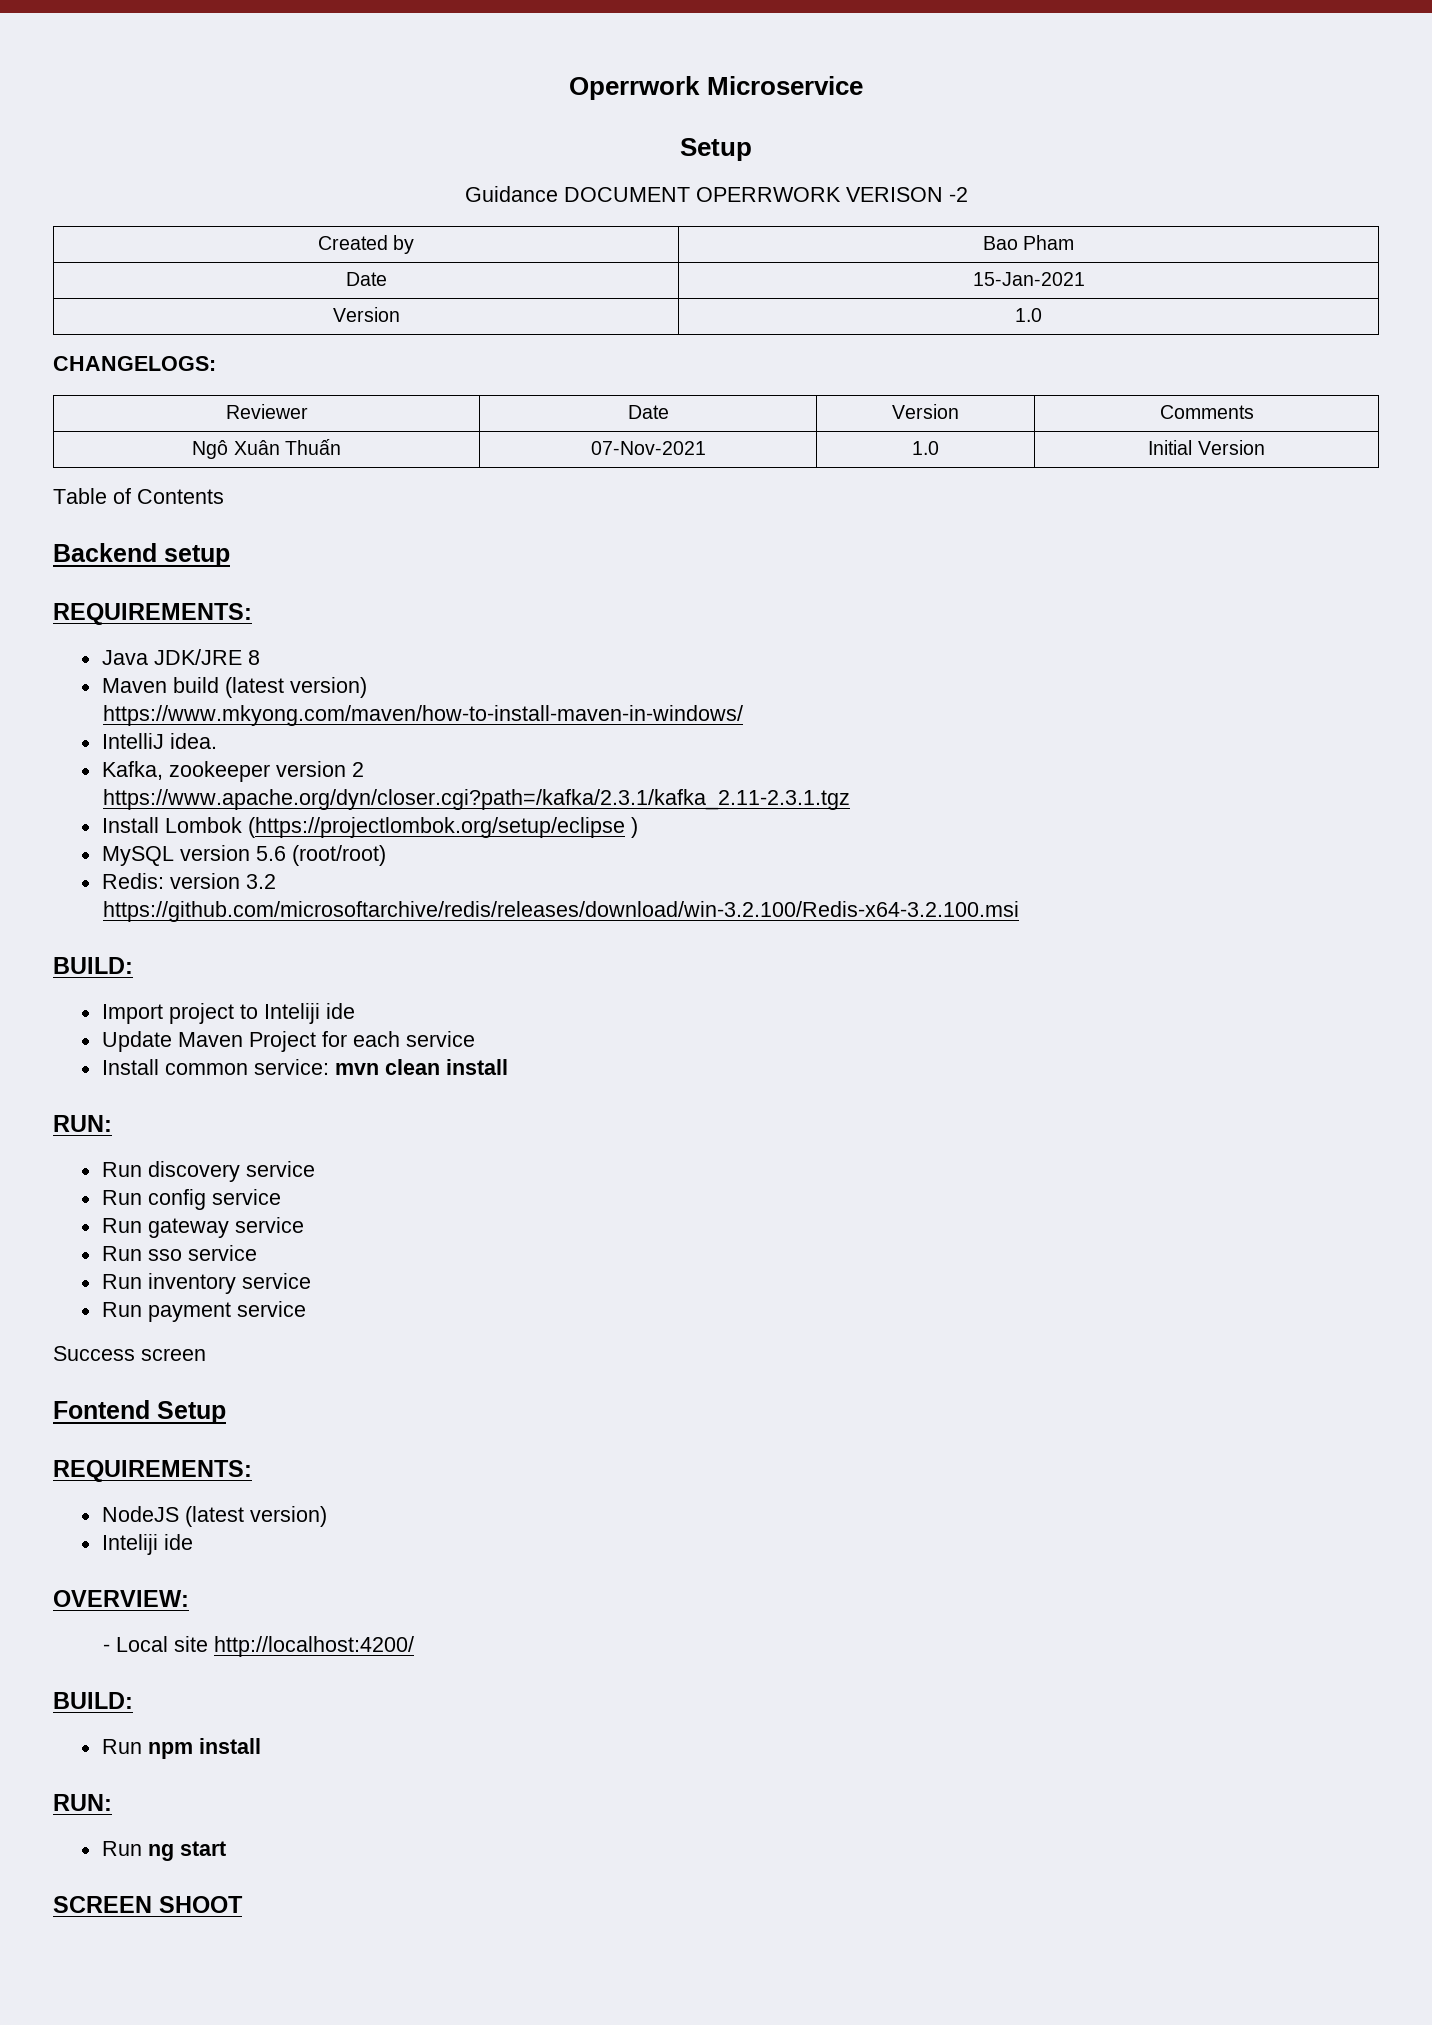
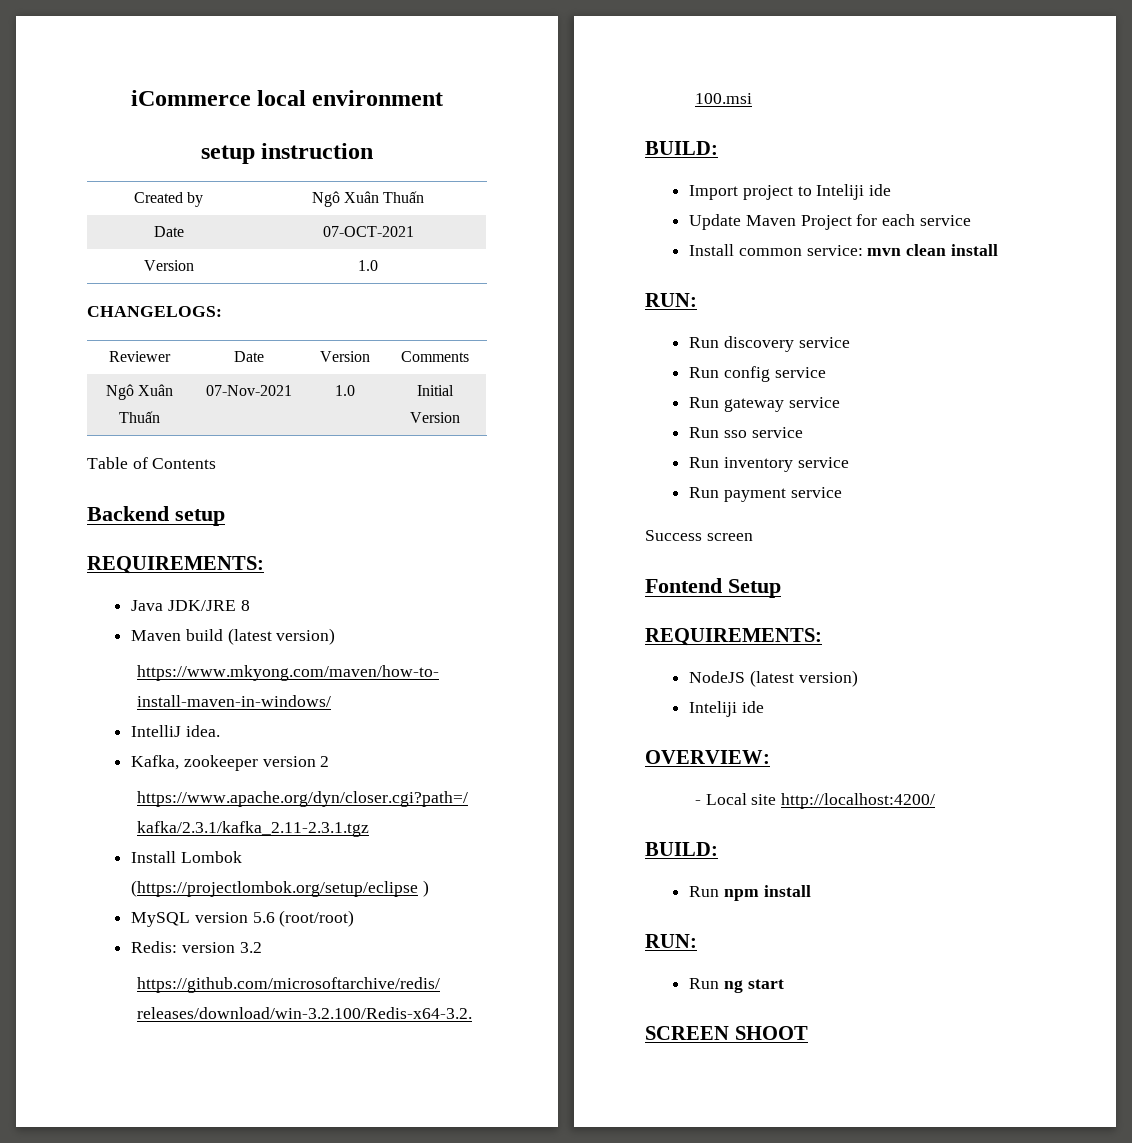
- Operrwork Microservice
- Setup
- Guidance DOCUMENT OPERRWORK VERISON -2
+ iCommerce local environment
+ setup instruction
- Created by | Bao Pham
- Date | 15-Jan-2021
+ Created by | Ngô Xuân Thuấn
+ Date | 07-OCT-2021

